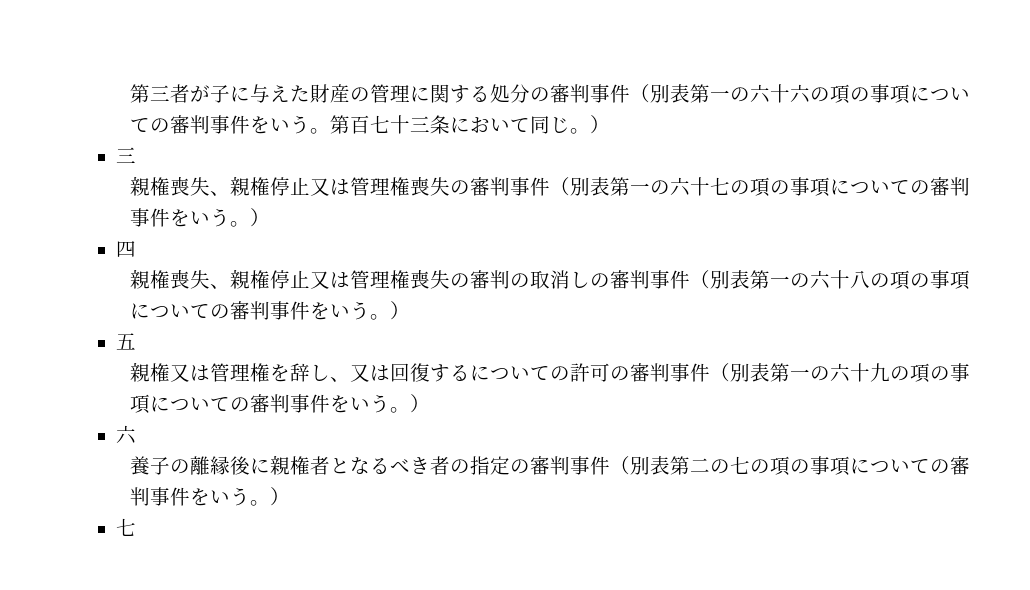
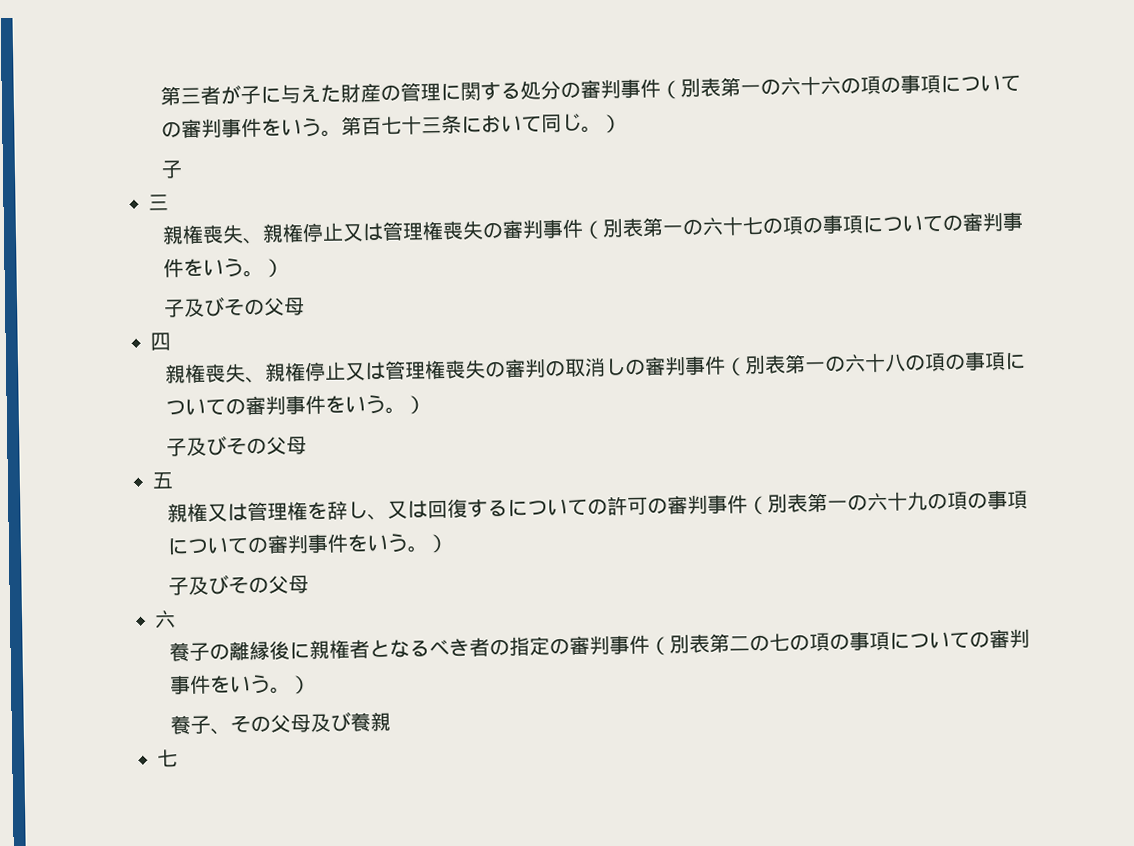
  第百七十三条において同じ。）
+ 子
  親権喪失、親権停止又は管理権喪失の審判事件（別表第一の六十七の項の事項についての審判事件をいう。）
+ 子及びその父母
  親権喪失、親権停止又は管理権喪失の審判の取消しの審判事件（別表第一の六十八の項の事項についての審判事件をいう。）
+ 子及びその父母
  親権又は管理権を辞し、又は回復するについての許可の審判事件（別表第一の六十九の項の事項についての審判事件をいう。）
+ 子及びその父母
+ 養子、その父母及び養親

